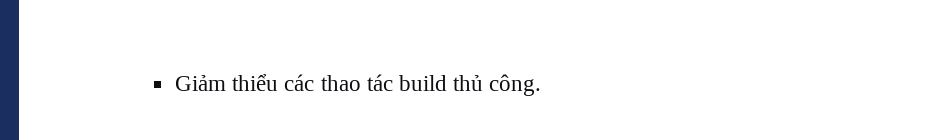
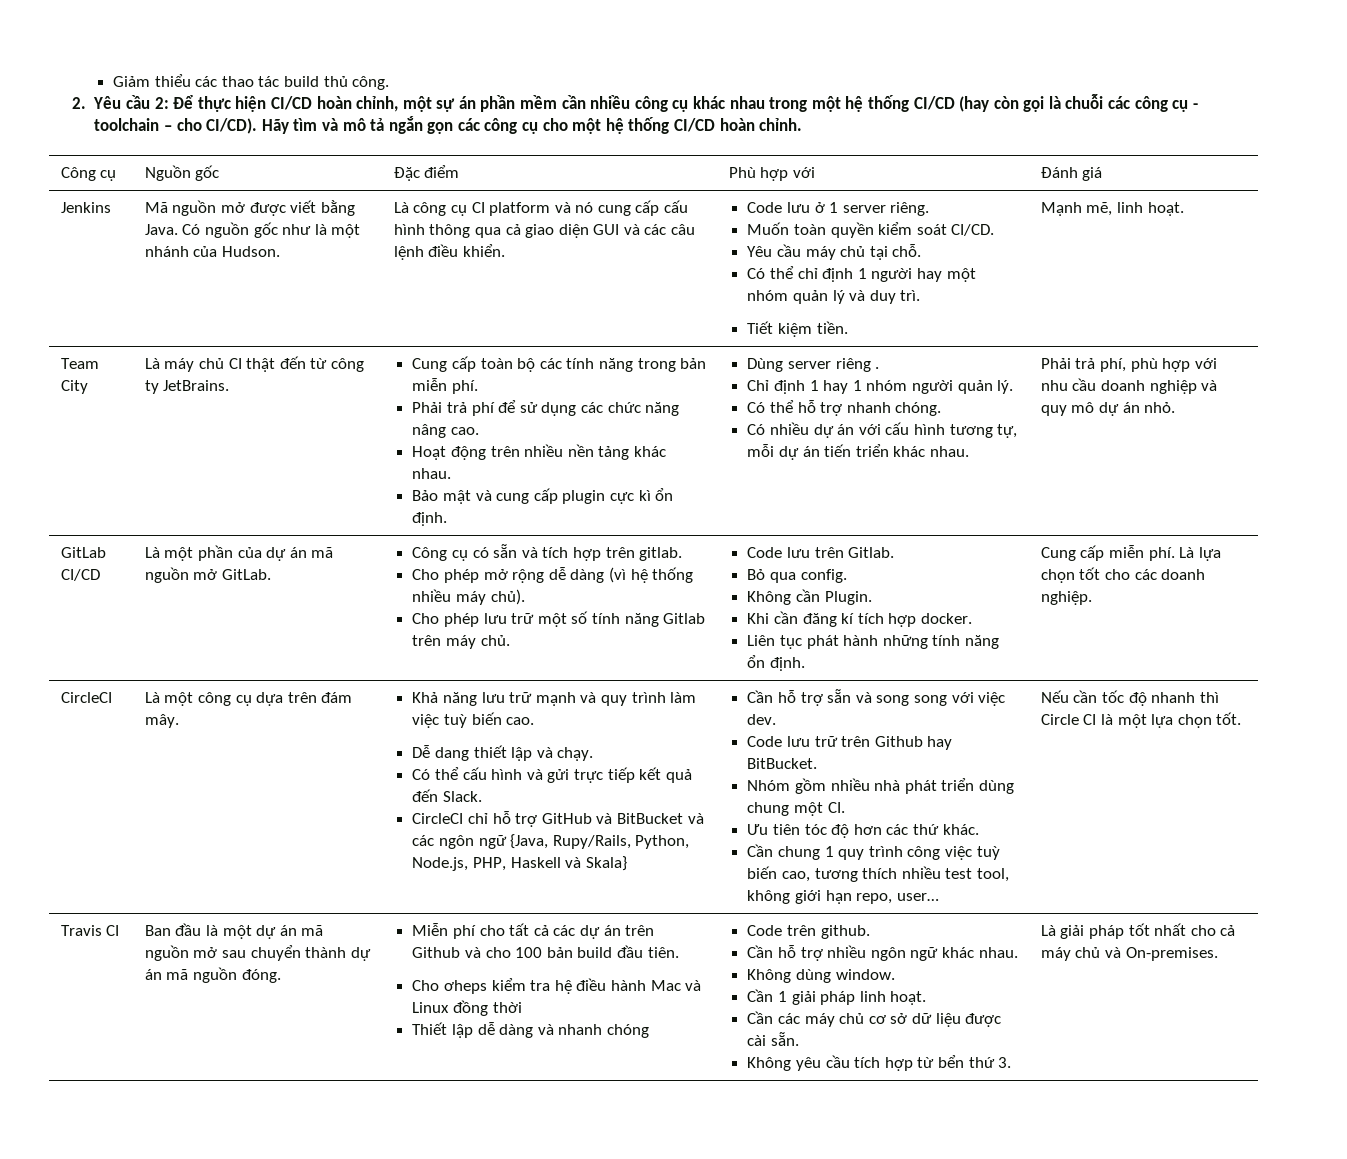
+ 2. Yêu cầu 2: Để thực hiện CI/CD hoàn chỉnh, một sự án phần mềm cần nhiều công cụ khác nhau trong một hệ thống CI/CD (hay còn gọi là chuỗi các công cụ - toolchain – cho CI/CD). Hãy tìm và mô tả ngắn gọn các công cụ cho một hệ thống CI/CD hoàn chỉnh.
+ Công cụ | Nguồn gốc | Đặc điểm | Phù hợp với | Đánh giá
+ Jenkins | Mã nguồn mở được viết bằng Java. Có nguồn gốc như là một nhánh của Hudson. | Là công cụ CI platform và nó cung cấp cấu hình thông qua cả giao diện GUI và các câu lệnh điều khiển. | Code lưu ở 1 server riêng.
+ Muốn toàn quyền kiểm soát CI/CD.
+ Yêu cầu máy chủ tại chỗ.
+ Có thể chỉ định 1 người hay một nhóm quản lý và duy trì.
+ Tiết kiệm tiền. | Mạnh mẽ, linh hoạt.
+ Team City | Là máy chủ CI thật đến từ công ty JetBrains. | Cung cấp toàn bộ các tính năng trong bản miễn phí.
+ Phải trả phí để sử dụng các chức năng nâng cao.
+ Hoạt động trên nhiều nền tảng khác nhau.
+ Bảo mật và cung cấp plugin cực kì ổn định. | Dùng server riêng .
+ Chỉ định 1 hay 1 nhóm người quản lý.
+ Có thể hỗ trợ nhanh chóng.
+ Có nhiều dự án với cấu hình tương tự, mỗi dự án tiến triển khác nhau. | Phải trả phí, phù hợp với nhu cầu doanh nghiệp và quy mô dự án nhỏ.
+ GitLab CI/CD | Là một phần của dự án mã nguồn mở GitLab. | Công cụ có sẵn và tích hợp trên gitlab.
+ Cho phép mở rộng dễ dàng (vì hệ thống nhiều máy chủ).
+ Cho phép lưu trữ một số tính năng Gitlab trên máy chủ. | Code lưu trên Gitlab.
+ Bỏ qua config.
+ Không cần Plugin.
+ Khi cần đăng kí tích hợp docker.
+ Liên tục phát hành những tính năng ổn định. | Cung cấp miễn phí. Là lựa chọn tốt cho các doanh nghiệp.
+ CircleCI | Là một công cụ dựa trên đám mây. | Khả năng lưu trữ mạnh và quy trình làm việc tuỳ biến cao.
+ Dễ dang thiết lập và chạy.
+ Có thể cấu hình và gửi trực tiếp kết quả đến Slack.
+ CircleCI chỉ hỗ trợ GitHub và BitBucket và các ngôn ngữ {Java, Rupy/Rails, Python, Node.js, PHP, Haskell và Skala} | Cần hỗ trợ sẵn và song song với việc dev.
+ Code lưu trữ trên Github hay BitBucket.
+ Nhóm gồm nhiều nhà phát triển dùng chung một CI.
+ Ưu tiên tóc độ hơn các thứ khác.
+ Cần chung 1 quy trình công việc tuỳ biến cao, tương thích nhiều test tool, không giới hạn repo, user… | Nếu cần tốc độ nhanh thì Circle CI là một lựa chọn tốt.
+ Travis CI | Ban đầu là một dự án mã nguồn mở sau chuyển thành dự án mã nguồn đóng. | Miễn phí cho tất cả các dự án trên Github và cho 100 bản build đầu tiên.
+ Cho ơheps kiểm tra hệ điều hành Mac và Linux đồng thời
+ Thiết lập dễ dàng và nhanh chóng | Code trên github.
+ Cần hỗ trợ nhiều ngôn ngữ khác nhau.
+ Không dùng window.
+ Cần 1 giải pháp linh hoạt.
+ Cần các máy chủ cơ sở dữ liệu được cài sẵn.
+ Không yêu cầu tích hợp từ bển thứ 3. | Là giải pháp tốt nhất cho cả máy chủ và On-premises.

